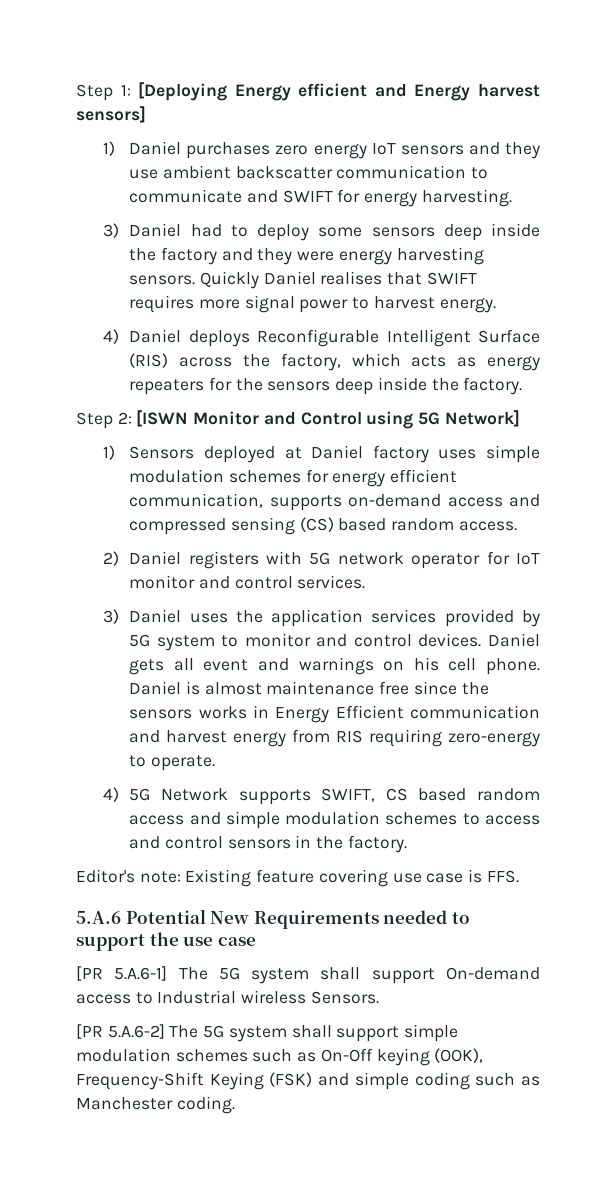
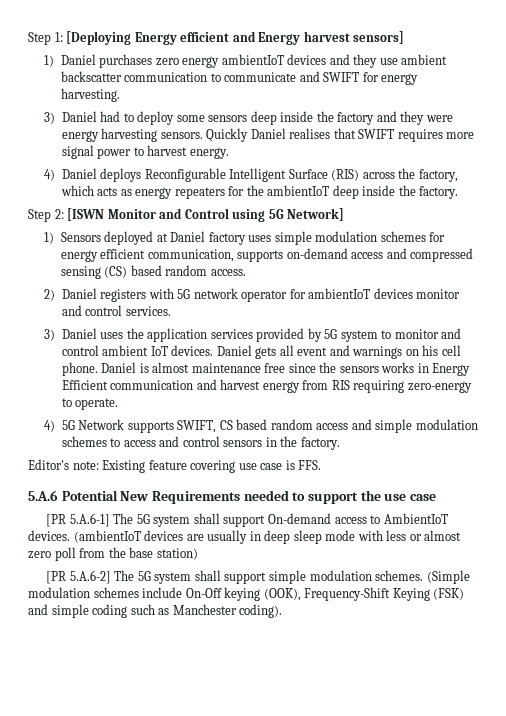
- 1) Daniel purchases zero energy IoT sensors and they use ambient backscatter communication to communicate and SWIFT for energy harvesting.
+ 1) Daniel purchases zero energy ambientIoT devices and they use ambient backscatter communication to communicate and SWIFT for energy harvesting.
- 4) Daniel deploys Reconfigurable Intelligent Surface (RIS) across the factory, which acts as energy repeaters for the sensors deep inside the factory.
+ 4) Daniel deploys Reconfigurable Intelligent Surface (RIS) across the factory, which acts as energy repeaters for the ambientIoT deep inside the factory.
- 2) Daniel registers with 5G network operator for IoT monitor and control services.
+ 2) Daniel registers with 5G network operator for ambientIoT devices monitor and control services.
- 3) Daniel uses the application services provided by 5G system to monitor and control devices.
+ 3) Daniel uses the application services provided by 5G system to monitor and control ambient IoT devices.
- [PR 5.A.6-1] The 5G system shall support On-demand access to Industrial wireless Sensors.
+ [PR 5.A.6-1] The 5G system shall support On-demand access to AmbientIoT devices. (ambientIoT devices are usually in deep sleep mode with less or almost zero poll from the base station)
- [PR 5.A.6-2] The 5G system shall support simple modulation schemes such as On-Off keying (OOK), Frequency-Shift Keying (FSK) and simple coding such as Manchester coding.
+ [PR 5.A.6-2] The 5G system shall support simple modulation schemes. (Simple modulation schemes include On-Off keying (OOK), Frequency-Shift Keying (FSK) and simple coding such as Manchester coding).

